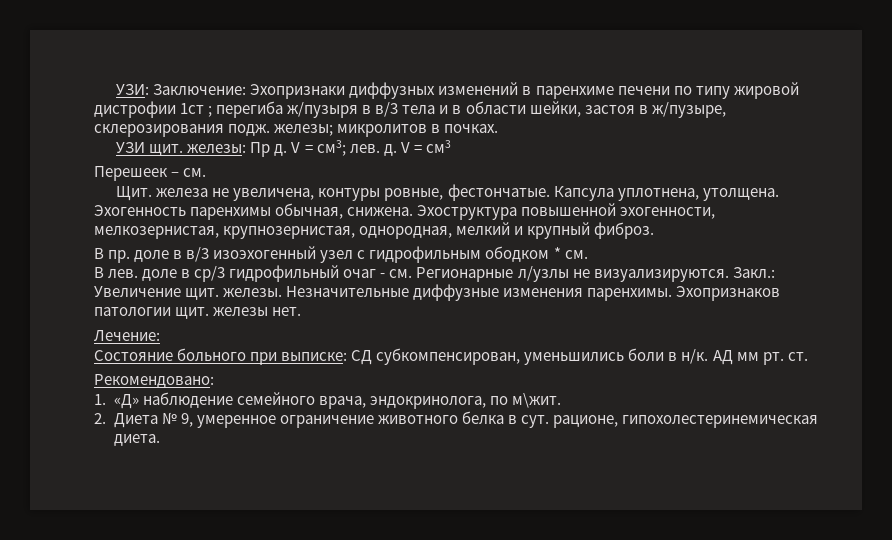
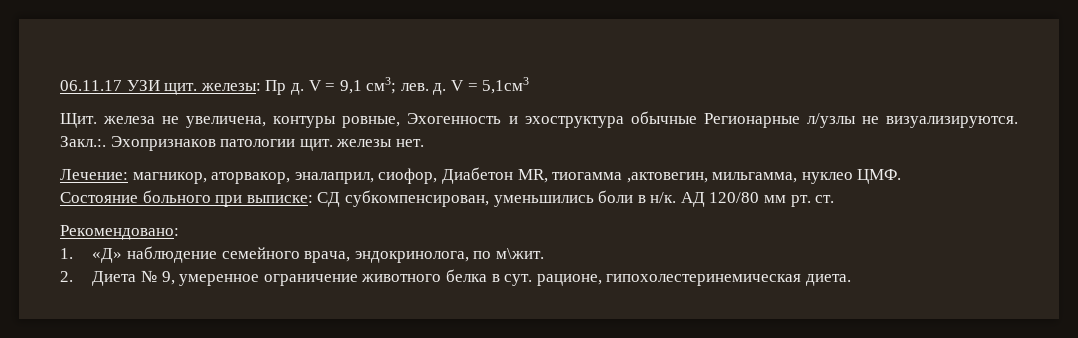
- УЗИ: Заключение: Эхопризнаки диффузных изменений в паренхиме печени по типу жировой дистрофии 1ст ; перегиба ж/пузыря в в/3 тела и в области шейки, застоя в ж/пузыре, склерозирования подж. железы; микролитов в почках.
- УЗИ щит. железы: Пр д.
+ 06.11.17 УЗИ щит. железы: Пр д.
- V = см3; лев. д.
+ V = 9,1 см3; лев. д.
- V = см3
- Перешеек – см.
+ V = 5,1см3
- Щит. железа не увеличена, контуры ровные, фестончатые. Капсула уплотнена, утолщена. Эхогенность паренхимы обычная, снижена. Эхоструктура повышенной эхогенности, мелкозернистая, крупнозернистая, однородная, мелкий и крупный фиброз.
- В пр. доле в в/3 изоэхогенный узел с гидрофильным ободком * см.
- В лев. доле в ср/3 гидрофильный очаг - см. Регионарные л/узлы не визуализируются. Закл.: Увеличение щит. железы. Незначительные диффузные изменения паренхимы. Эхопризнаков патологии щит. железы нет.
+ Щит. железа не увеличена, контуры ровные, Эхогенность и эхоструктура обычные Регионарные л/узлы не визуализируются. Закл.:. Эхопризнаков патологии щит. железы нет.
- Лечение:
+ Лечение: магникор, аторвакор, эналаприл, сиофор, Диабетон MR, тиогамма ,актовегин, мильгамма, нуклео ЦМФ.
- АД мм рт. ст.
+ АД 120/80 мм рт. ст.

